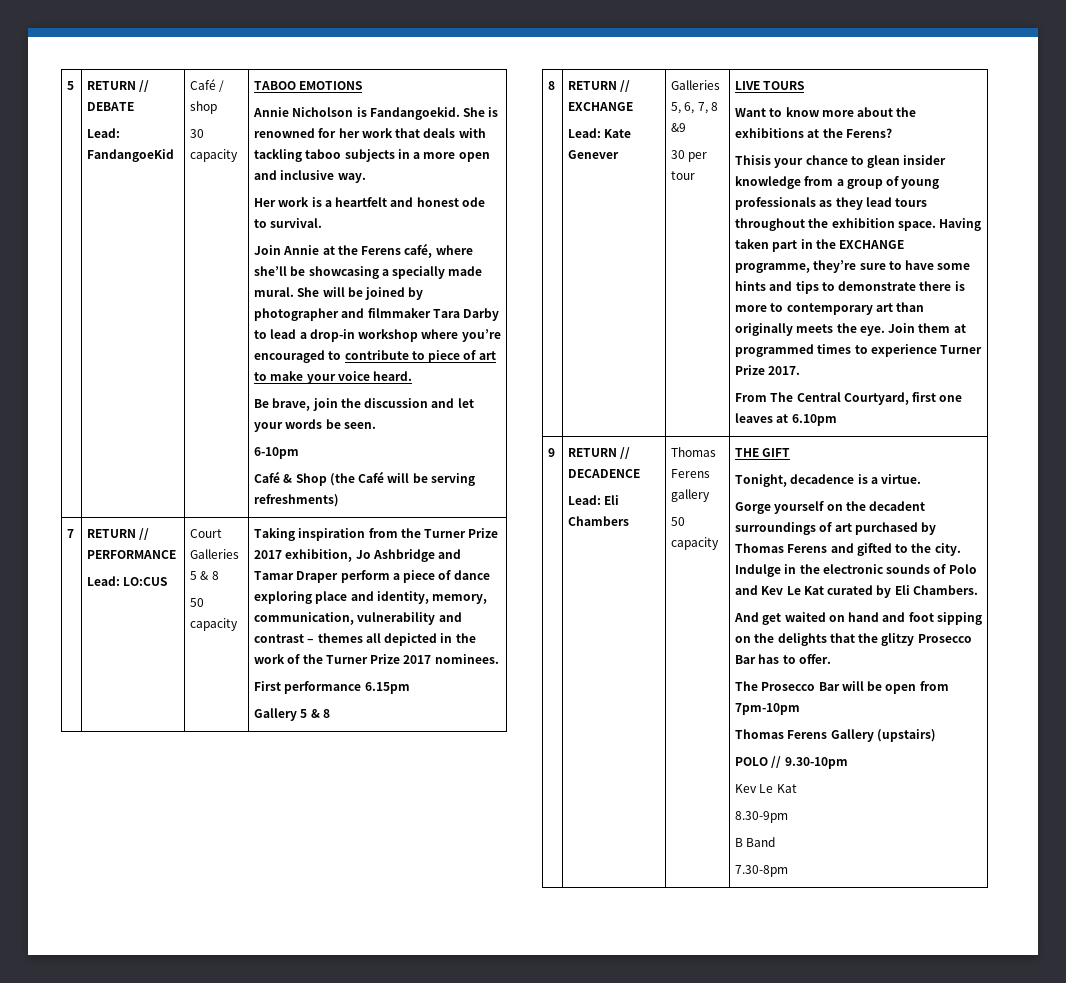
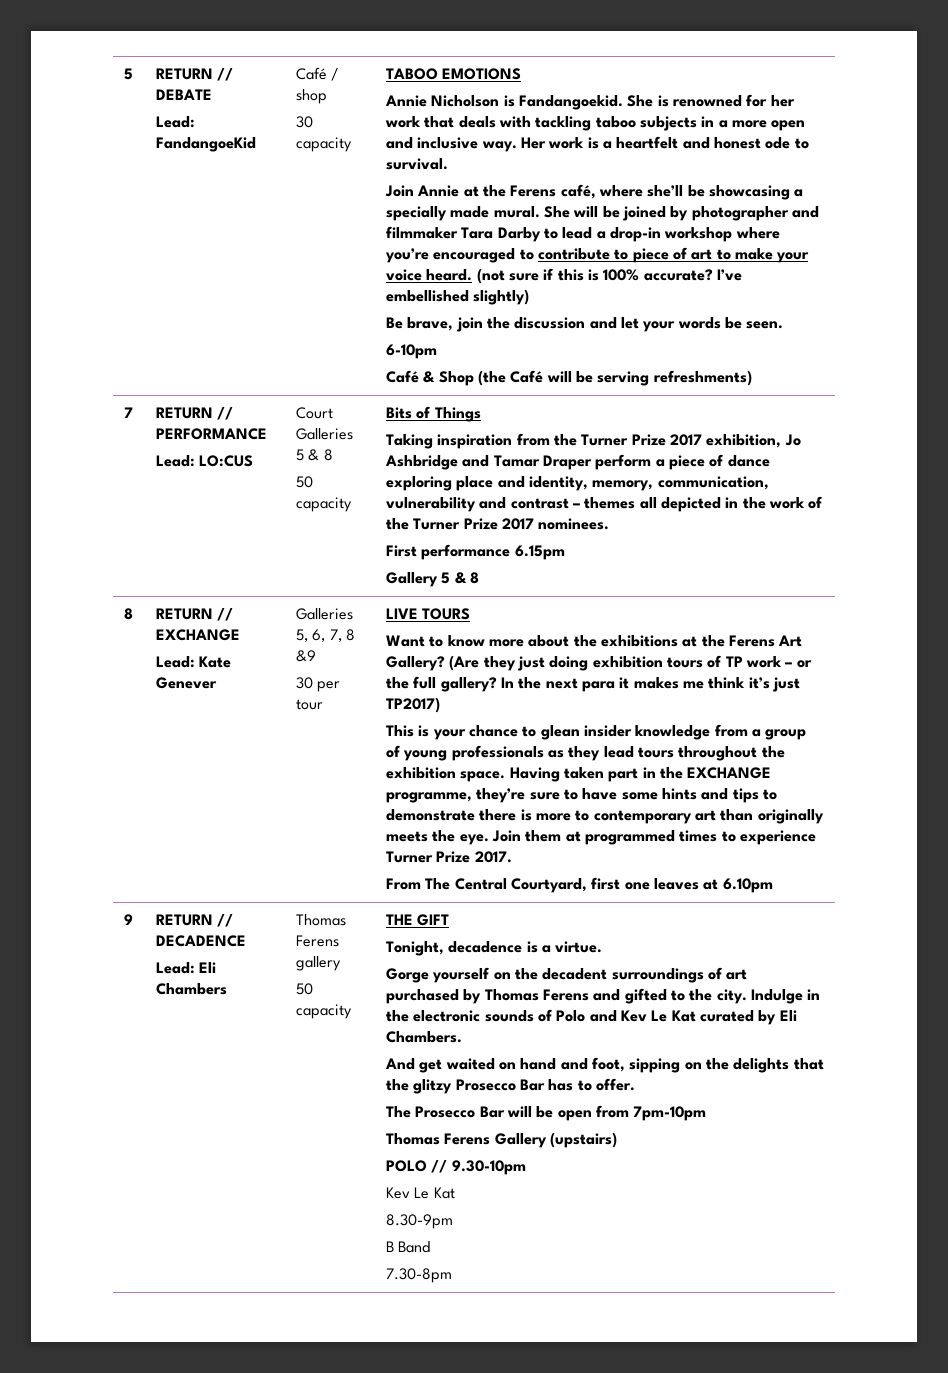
- She is renowned for her work that deals with tackling taboo subjects in a more open and inclusive way.
- Her work is a heartfelt and honest ode to survival.
+ She is renowned for her work that deals with tackling taboo subjects in a more open and inclusive way. Her work is a heartfelt and honest ode to survival.
+ (not sure if this is 100% accurate? I’ve embellished slightly)
+ Bits of Things
- Want to know more about the exhibitions at the Ferens?
- Thisis your chance to glean insider knowledge from a group of young professionals as they lead tours throughout the exhibition space.
+ Want to know more about the exhibitions at the Ferens Art Gallery? (Are they just doing exhibition tours of TP work – or the full gallery? In the next para it makes me think it’s just TP2017)
+ This is your chance to glean insider knowledge from a group of young professionals as they lead tours throughout the exhibition space.
- And get waited on hand and foot sipping on the delights that the glitzy Prosecco Bar has to offer.
+ And get waited on hand and foot, sipping on the delights that the glitzy Prosecco Bar has to offer.

